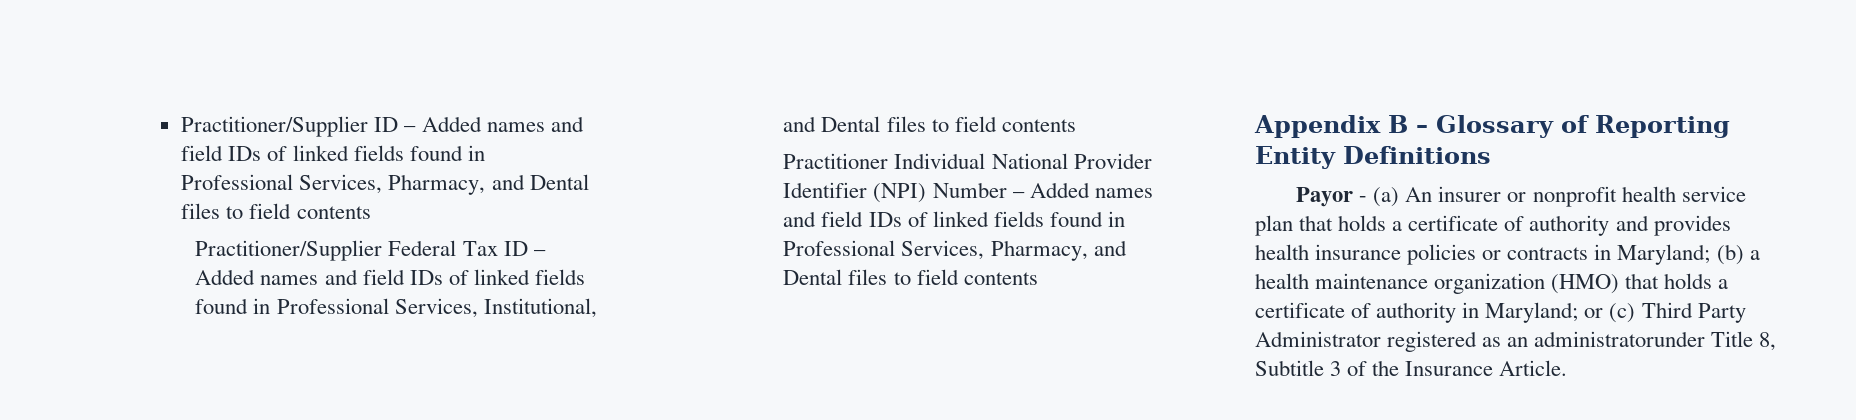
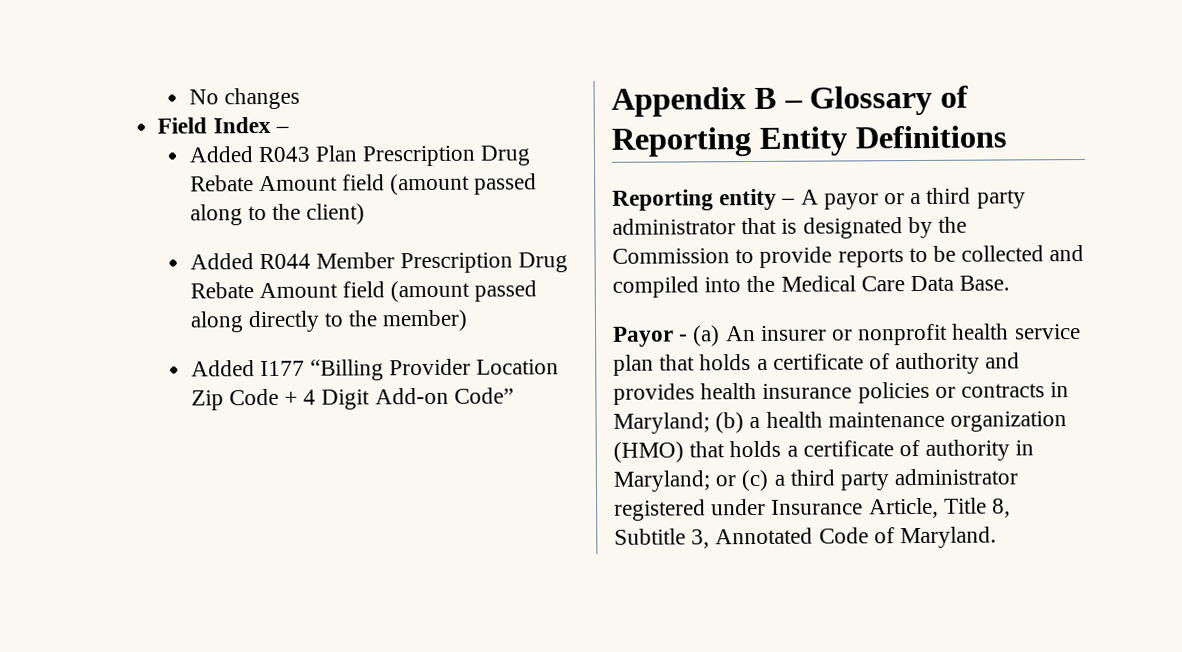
- Practitioner/Supplier ID – Added names and field IDs of linked fields found in Professional Services, Pharmacy, and Dental files to field contents
- Practitioner/Supplier Federal Tax ID – Added names and field IDs of linked fields found in Professional Services, Institutional, and Dental files to field contents
- Practitioner Individual National Provider Identifier (NPI) Number – Added names and field IDs of linked fields found in Professional Services, Pharmacy, and Dental files to field contents
+ No changes
+ Field Index –
+ Added R043 Plan Prescription Drug Rebate Amount field (amount passed along to the client)
+ Added R044 Member Prescription Drug Rebate Amount field (amount passed along directly to the member)
+ Added I177 “Billing Provider Location Zip Code + 4 Digit Add-on Code”
+ Reporting entity – A payor or a third party administrator that is designated by the Commission to provide reports to be collected and compiled into the Medical Care Data Base.
- Payor - (a) An insurer or nonprofit health service plan that holds a certificate of authority and provides health insurance policies or contracts in Maryland; (b) a health maintenance organization (HMO) that holds a certificate of authority in Maryland; or (c) Third Party Administrator registered as an administratorunder Title 8, Subtitle 3 of the Insurance Article.
+ Payor - (a) An insurer or nonprofit health service plan that holds a certificate of authority and provides health insurance policies or contracts in Maryland; (b) a health maintenance organization (HMO) that holds a certificate of authority in Maryland; or (c) a third party administrator registered under Insurance Article, Title 8, Subtitle 3, Annotated Code of Maryland.

